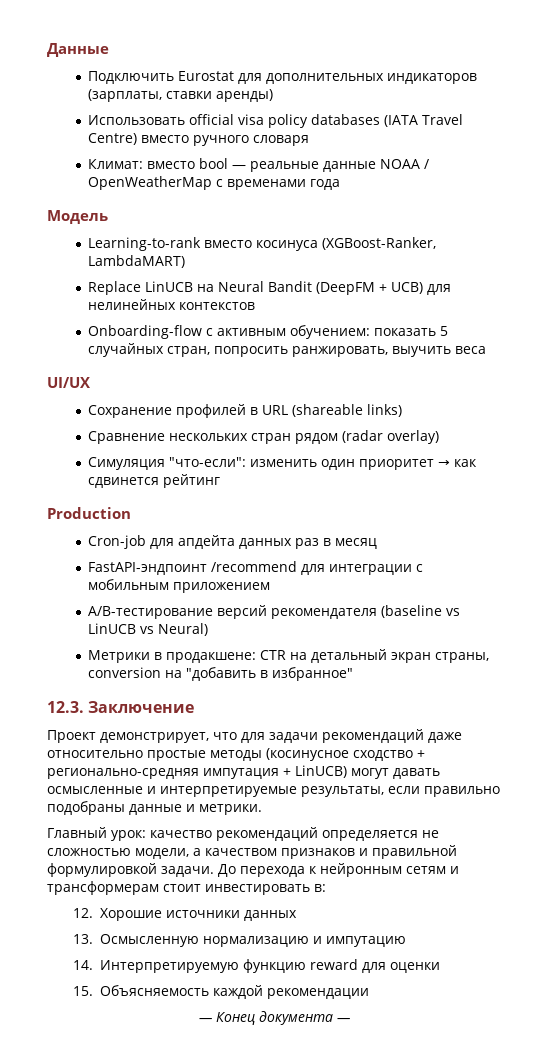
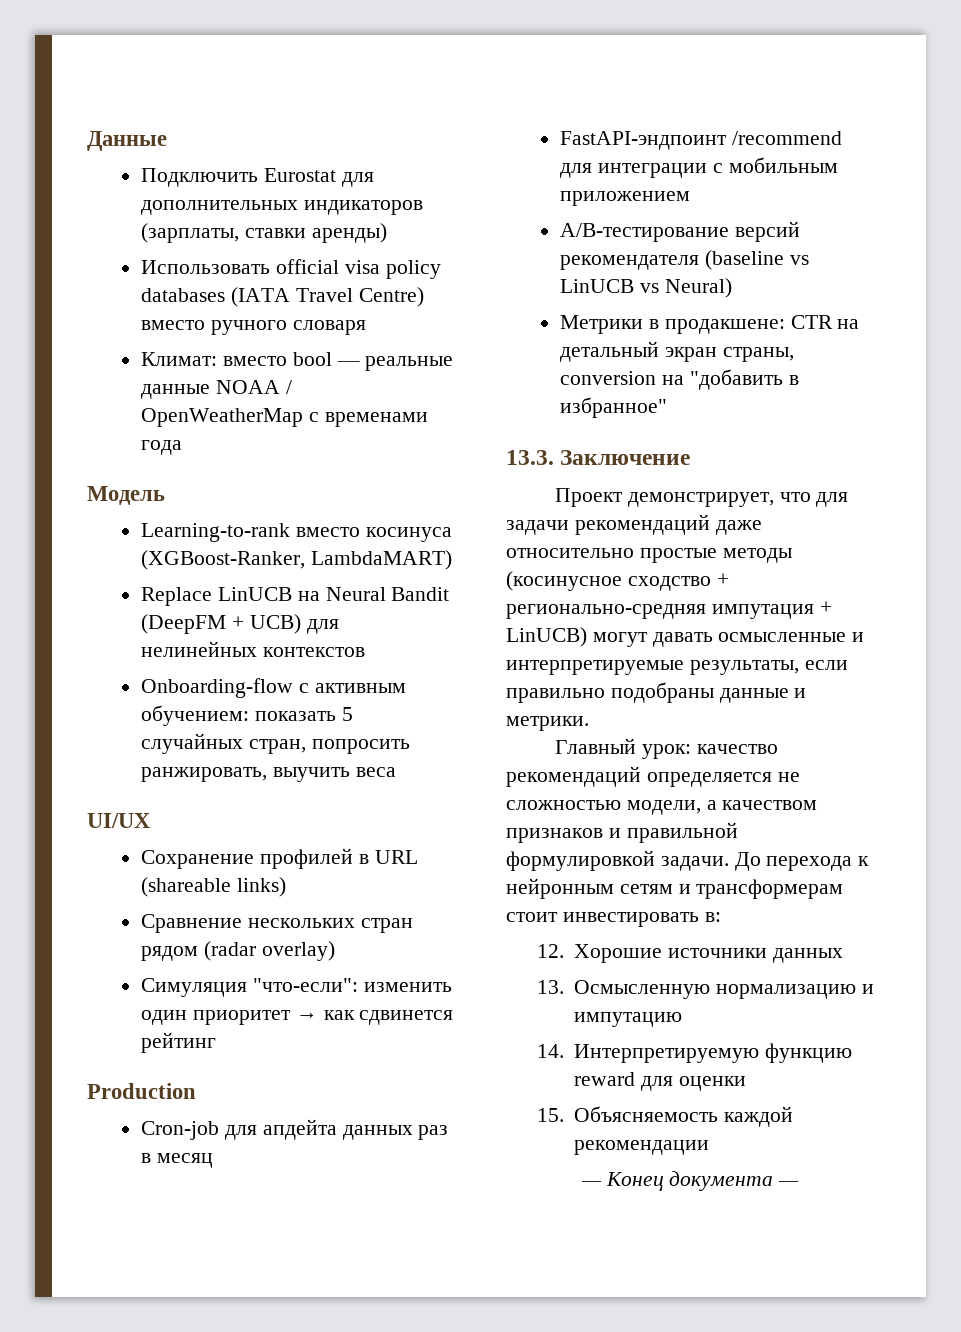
- 12.3. Заключение
+ 13.3. Заключение

